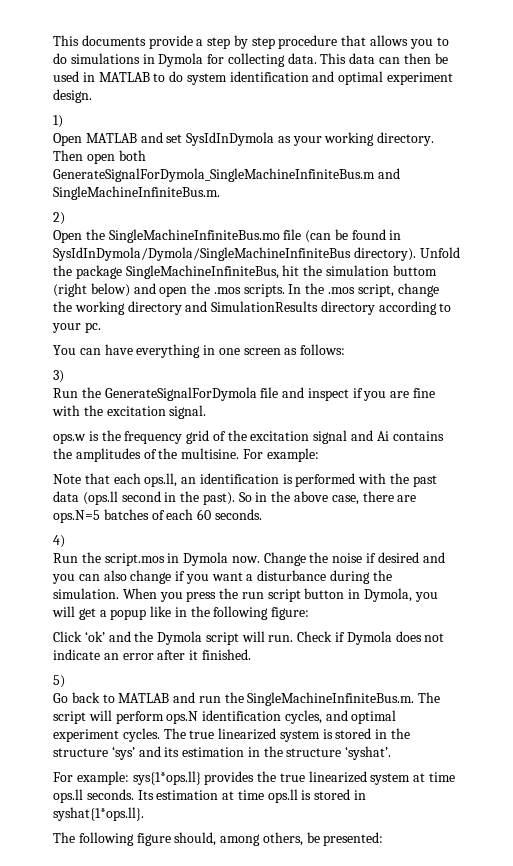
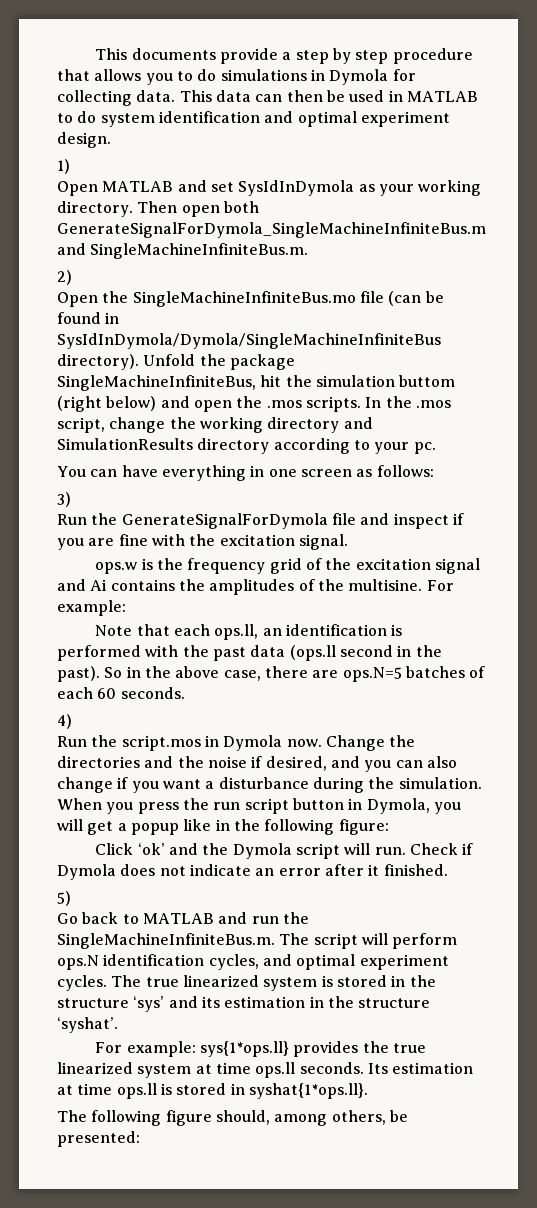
- Change the noise if desired and you can also change if you want a disturbance during the simulation.
+ Change the directories and the noise if desired, and you can also change if you want a disturbance during the simulation.

